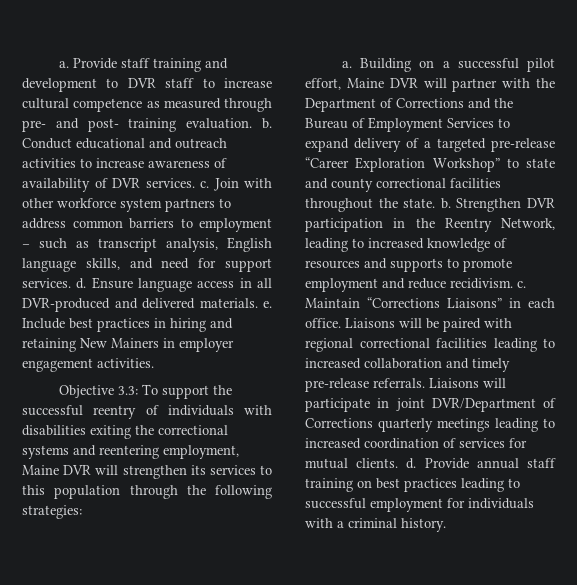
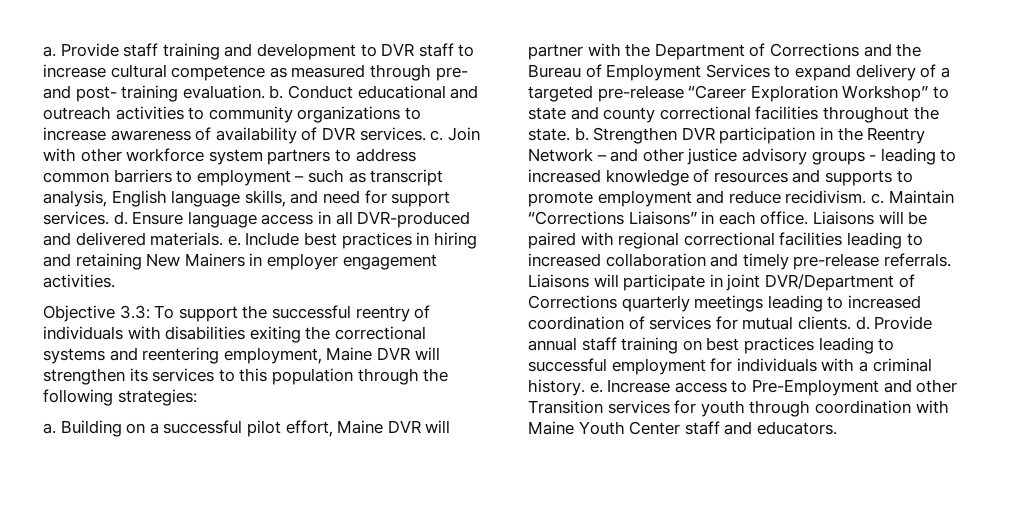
- Conduct educational and outreach activities to increase awareness of availability of DVR services. c.
+ Conduct educational and outreach activities to community organizations to increase awareness of availability of DVR services. c.
- Strengthen DVR participation in the Reentry Network, leading to increased knowledge of resources and supports to promote employment and reduce recidivism. c.
+ Strengthen DVR participation in the Reentry Network – and other justice advisory groups - leading to increased knowledge of resources and supports to promote employment and reduce recidivism. c.
- Provide annual staff training on best practices leading to successful employment for individuals with a criminal history.
+ Provide annual staff training on best practices leading to successful employment for individuals with a criminal history. e. Increase access to Pre-Employment and other Transition services for youth through coordination with Maine Youth Center staff and educators.

